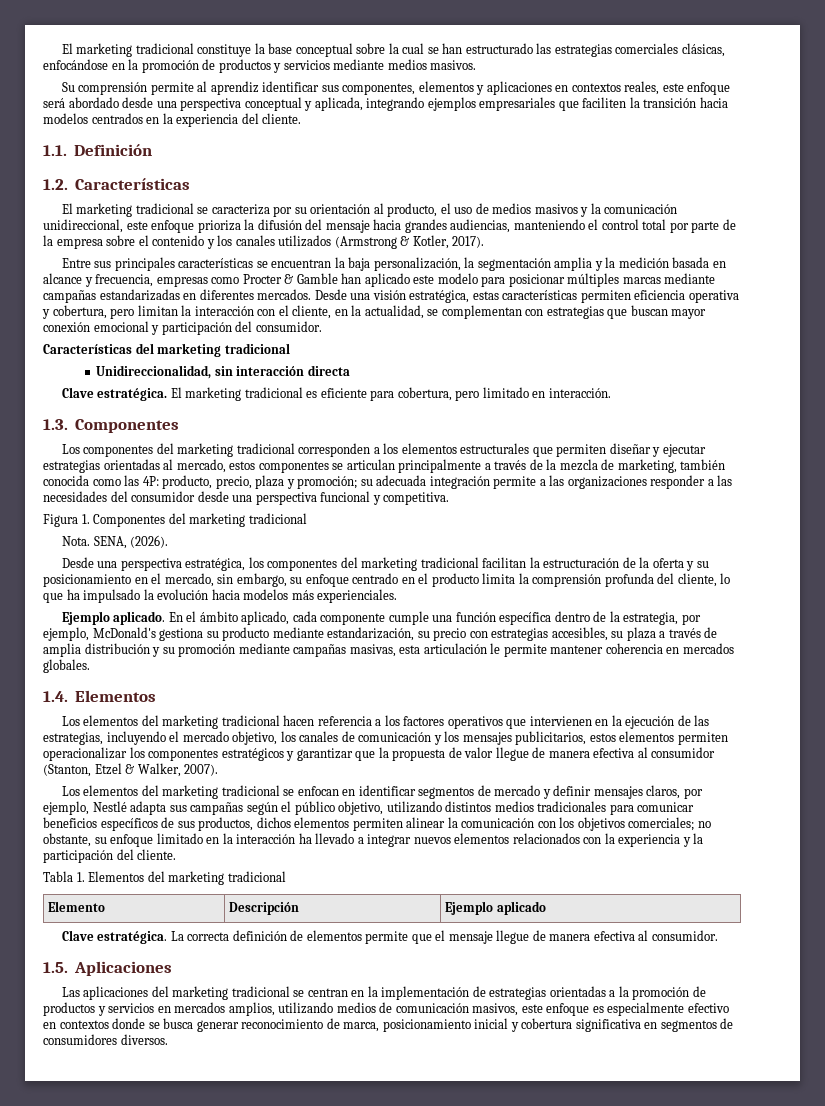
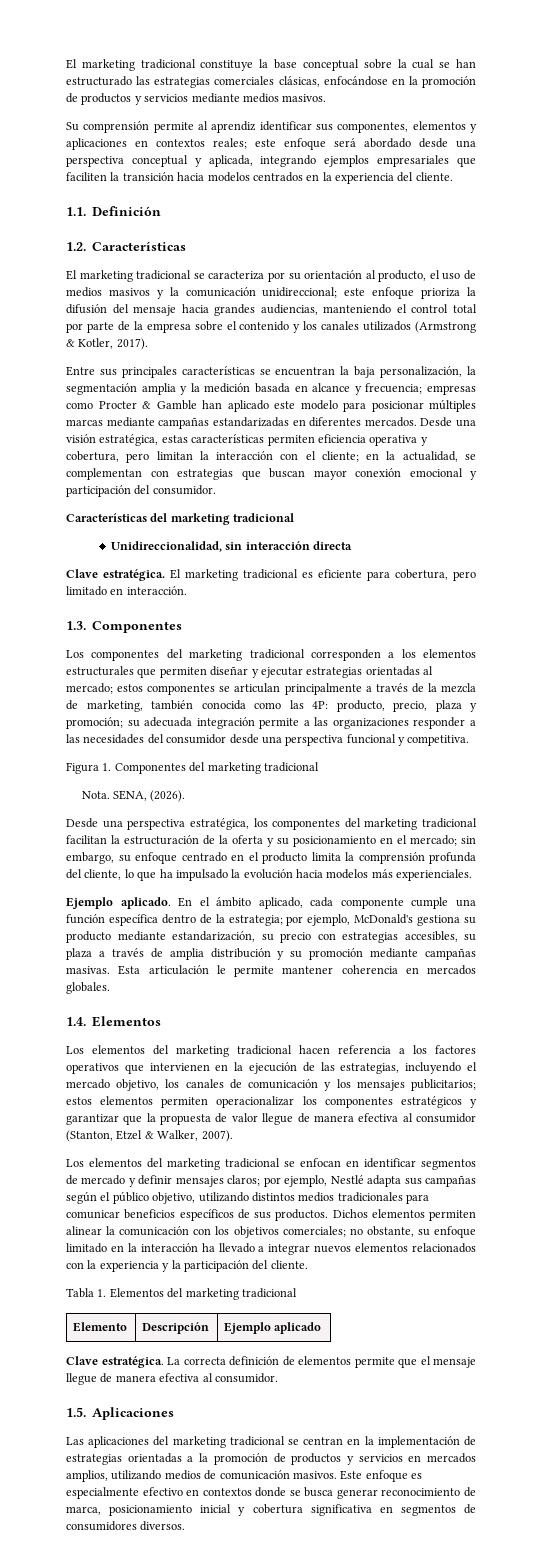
- Su comprensión permite al aprendiz identificar sus componentes, elementos y aplicaciones en contextos reales, este enfoque será abordado desde una perspectiva conceptual y aplicada, integrando ejemplos empresariales que faciliten la transición hacia modelos centrados en la experiencia del cliente.
+ Su comprensión permite al aprendiz identificar sus componentes, elementos y aplicaciones en contextos reales; este enfoque será abordado desde una perspectiva conceptual y aplicada, integrando ejemplos empresariales que faciliten la transición hacia modelos centrados en la experiencia del cliente.
- El marketing tradicional se caracteriza por su orientación al producto, el uso de medios masivos y la comunicación unidireccional, este enfoque prioriza la difusión del mensaje hacia grandes audiencias, manteniendo el control total por parte de la empresa sobre el contenido y los canales utilizados (Armstrong & Kotler, 2017).
+ El marketing tradicional se caracteriza por su orientación al producto, el uso de medios masivos y la comunicación unidireccional; este enfoque prioriza la difusión del mensaje hacia grandes audiencias, manteniendo el control total por parte de la empresa sobre el contenido y los canales utilizados (Armstrong & Kotler, 2017).
- Entre sus principales características se encuentran la baja personalización, la segmentación amplia y la medición basada en alcance y frecuencia, empresas como Procter & Gamble han aplicado este modelo para posicionar múltiples marcas mediante campañas estandarizadas en diferentes mercados.
+ Entre sus principales características se encuentran la baja personalización, la segmentación amplia y la medición basada en alcance y frecuencia; empresas como Procter & Gamble han aplicado este modelo para posicionar múltiples marcas mediante campañas estandarizadas en diferentes mercados.
- Desde una visión estratégica, estas características permiten eficiencia operativa y cobertura, pero limitan la interacción con el cliente, en la actualidad, se complementan con estrategias que buscan mayor conexión emocional y participación del consumidor.
+ Desde una visión estratégica, estas características permiten eficiencia operativa y cobertura, pero limitan la interacción con el cliente; en la actualidad, se complementan con estrategias que buscan mayor conexión emocional y participación del consumidor.
- Los componentes del marketing tradicional corresponden a los elementos estructurales que permiten diseñar y ejecutar estrategias orientadas al mercado, estos componentes se articulan principalmente a través de la mezcla de marketing, también conocida como las 4P: producto, precio, plaza y promoción; su adecuada integración permite a las organizaciones responder a las necesidades del consumidor desde una perspectiva funcional y competitiva.
+ Los componentes del marketing tradicional corresponden a los elementos estructurales que permiten diseñar y ejecutar estrategias orientadas al mercado; estos componentes se articulan principalmente a través de la mezcla de marketing, también conocida como las 4P: producto, precio, plaza y promoción; su adecuada integración permite a las organizaciones responder a las necesidades del consumidor desde una perspectiva funcional y competitiva.
- Desde una perspectiva estratégica, los componentes del marketing tradicional facilitan la estructuración de la oferta y su posicionamiento en el mercado, sin embargo, su enfoque centrado en el producto limita la comprensión profunda del cliente, lo que ha impulsado la evolución hacia modelos más experienciales.
+ Desde una perspectiva estratégica, los componentes del marketing tradicional facilitan la estructuración de la oferta y su posicionamiento en el mercado; sin embargo, su enfoque centrado en el producto limita la comprensión profunda del cliente, lo que ha impulsado la evolución hacia modelos más experienciales.
- En el ámbito aplicado, cada componente cumple una función específica dentro de la estrategia, por ejemplo, McDonald's gestiona su producto mediante estandarización, su precio con estrategias accesibles, su plaza a través de amplia distribución y su promoción mediante campañas masivas, esta articulación le permite mantener coherencia en mercados globales.
+ En el ámbito aplicado, cada componente cumple una función específica dentro de la estrategia; por ejemplo, McDonald's gestiona su producto mediante estandarización, su precio con estrategias accesibles, su plaza a través de amplia distribución y su promoción mediante campañas masivas. Esta articulación le permite mantener coherencia en mercados globales.
- Los elementos del marketing tradicional hacen referencia a los factores operativos que intervienen en la ejecución de las estrategias, incluyendo el mercado objetivo, los canales de comunicación y los mensajes publicitarios, estos elementos permiten operacionalizar los componentes estratégicos y garantizar que la propuesta de valor llegue de manera efectiva al consumidor (Stanton, Etzel & Walker, 2007).
+ Los elementos del marketing tradicional hacen referencia a los factores operativos que intervienen en la ejecución de las estrategias, incluyendo el mercado objetivo, los canales de comunicación y los mensajes publicitarios; estos elementos permiten operacionalizar los componentes estratégicos y garantizar que la propuesta de valor llegue de manera efectiva al consumidor (Stanton, Etzel & Walker, 2007).
- Los elementos del marketing tradicional se enfocan en identificar segmentos de mercado y definir mensajes claros, por ejemplo, Nestlé adapta sus campañas según el público objetivo, utilizando distintos medios tradicionales para comunicar beneficios específicos de sus productos, dichos elementos permiten alinear la comunicación con los objetivos comerciales;
+ Los elementos del marketing tradicional se enfocan en identificar segmentos de mercado y definir mensajes claros; por ejemplo, Nestlé adapta sus campañas según el público objetivo, utilizando distintos medios tradicionales para comunicar beneficios específicos de sus productos. Dichos elementos permiten alinear la comunicación con los objetivos comerciales;
- Las aplicaciones del marketing tradicional se centran en la implementación de estrategias orientadas a la promoción de productos y servicios en mercados amplios, utilizando medios de comunicación masivos, este enfoque es especialmente efectivo en contextos donde se busca generar reconocimiento de marca, posicionamiento inicial y cobertura significativa en segmentos de consumidores diversos.
+ Las aplicaciones del marketing tradicional se centran en la implementación de estrategias orientadas a la promoción de productos y servicios en mercados amplios, utilizando medios de comunicación masivos. Este enfoque es especialmente efectivo en contextos donde se busca generar reconocimiento de marca, posicionamiento inicial y cobertura significativa en segmentos de consumidores diversos.

